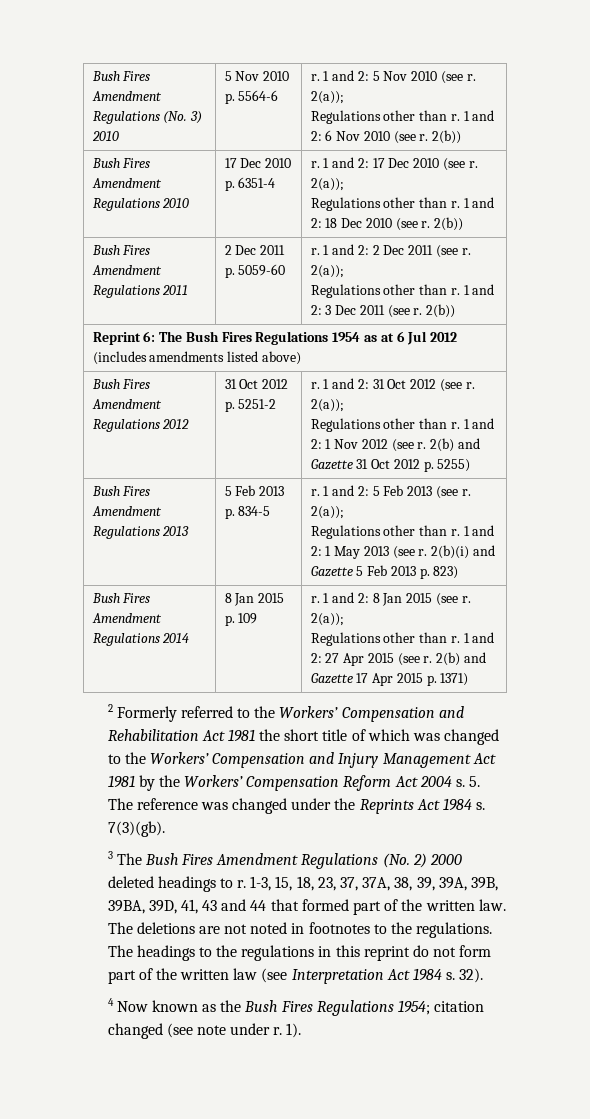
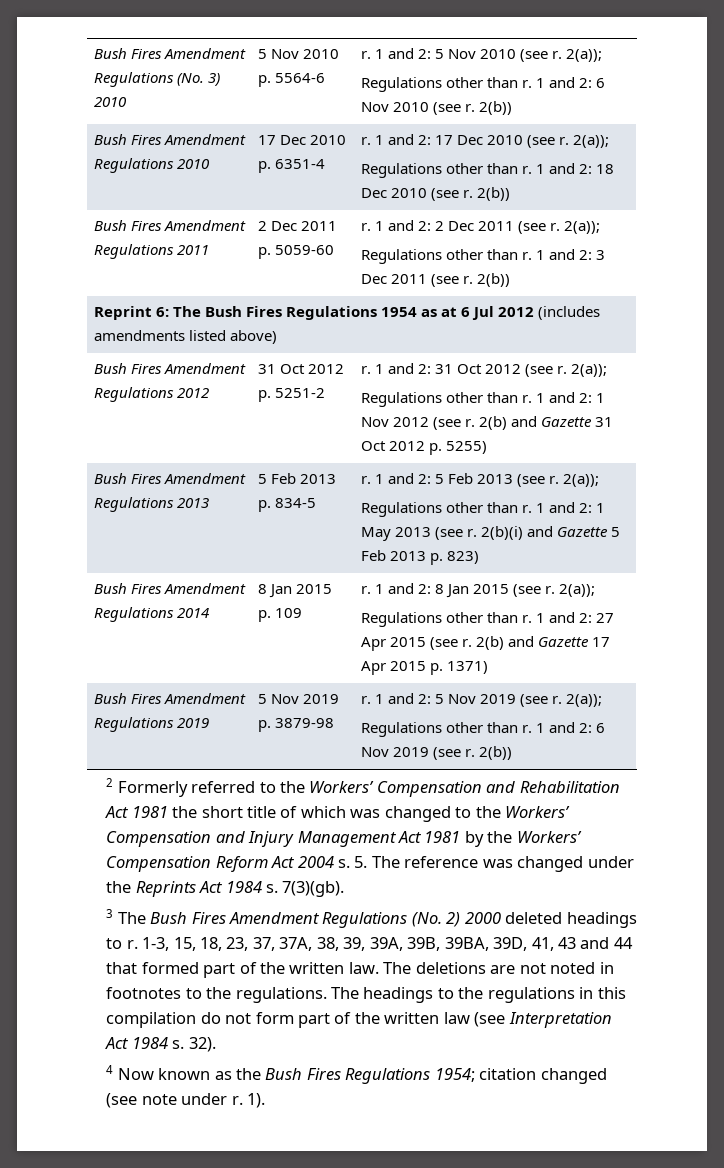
+ Bush Fires Amendment Regulations 2019 | 5 Nov 2019 p. 3879-98 | r. 1 and 2: 5 Nov 2019 (see r. 2(a));
+ Regulations other than r. 1 and 2: 6 Nov 2019 (see r. 2(b))
- The headings to the regulations in this reprint do not form part of the written law (see Interpretation Act 1984 s.
+ The headings to the regulations in this compilation do not form part of the written law (see Interpretation Act 1984 s.

